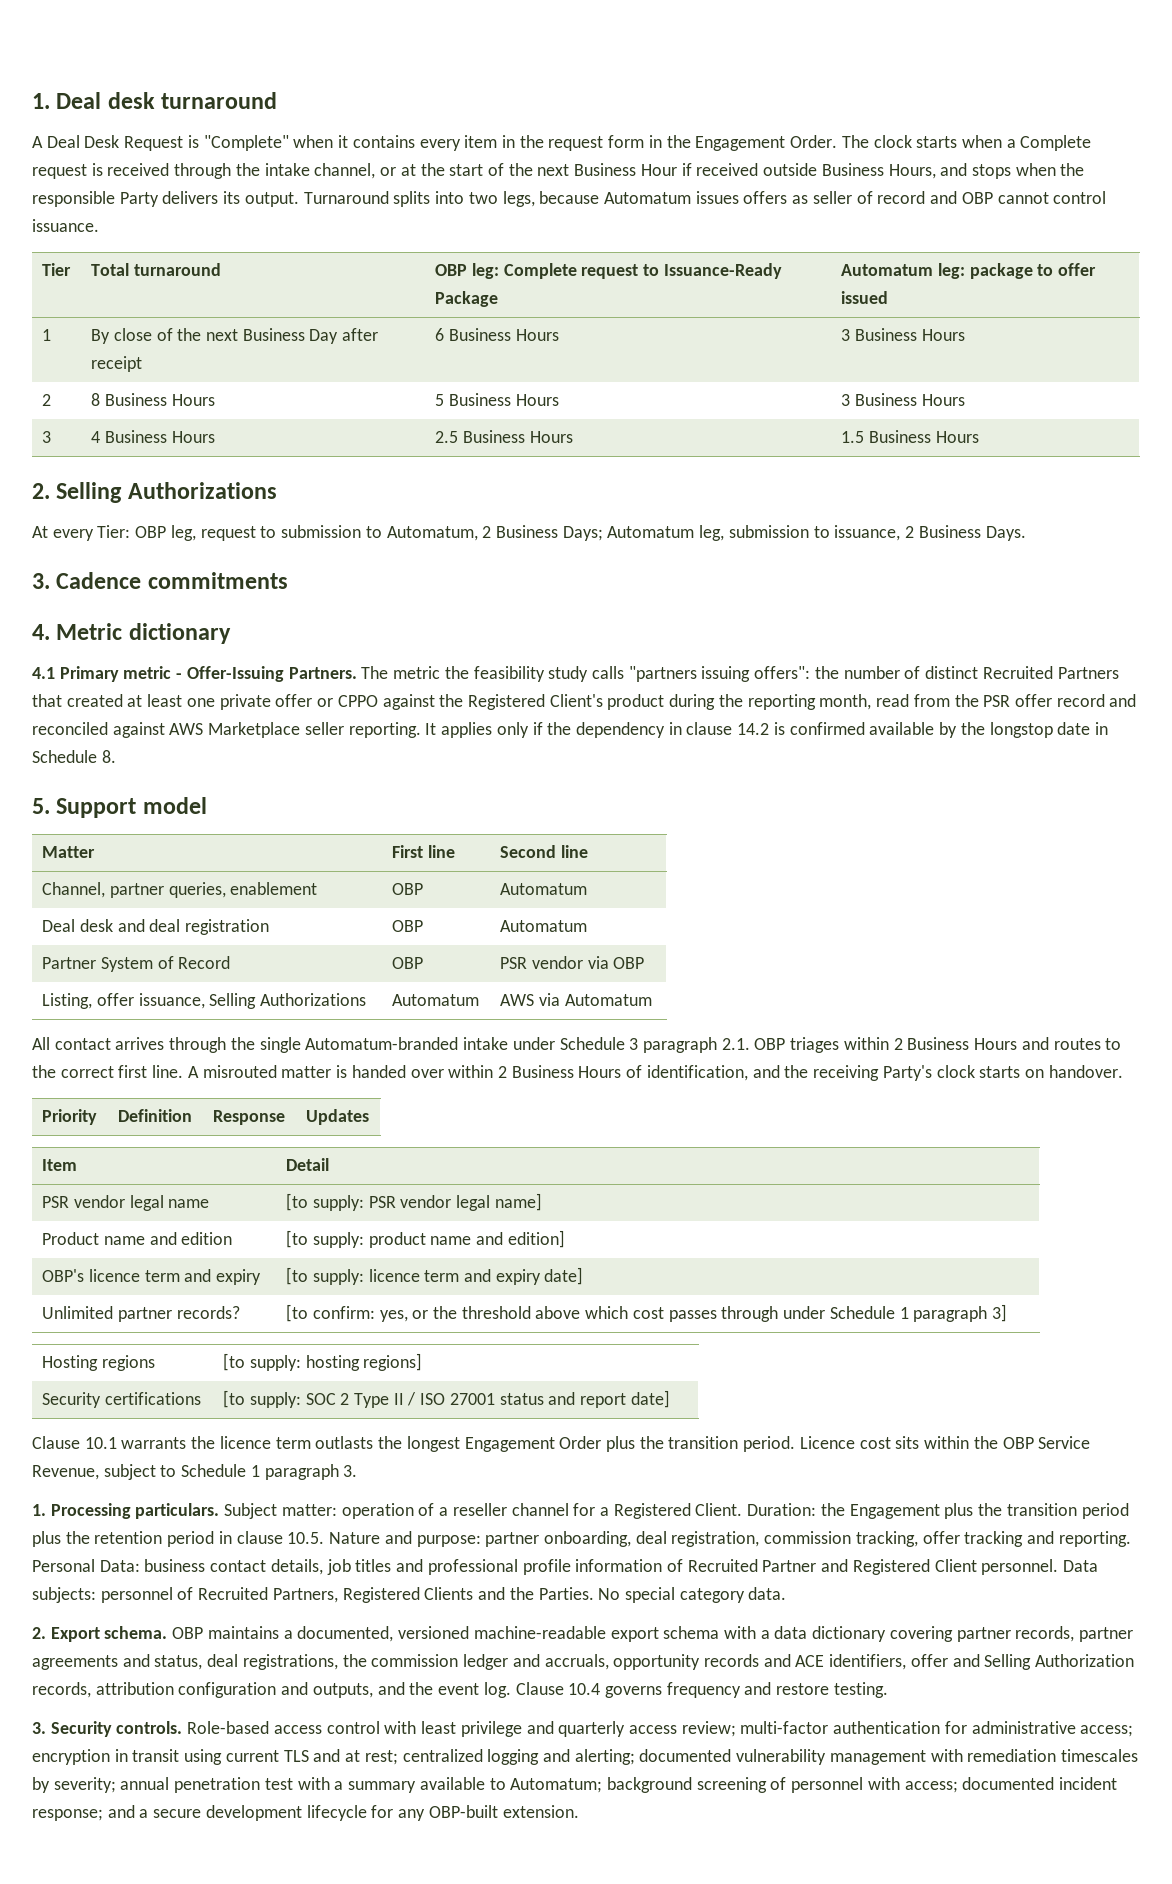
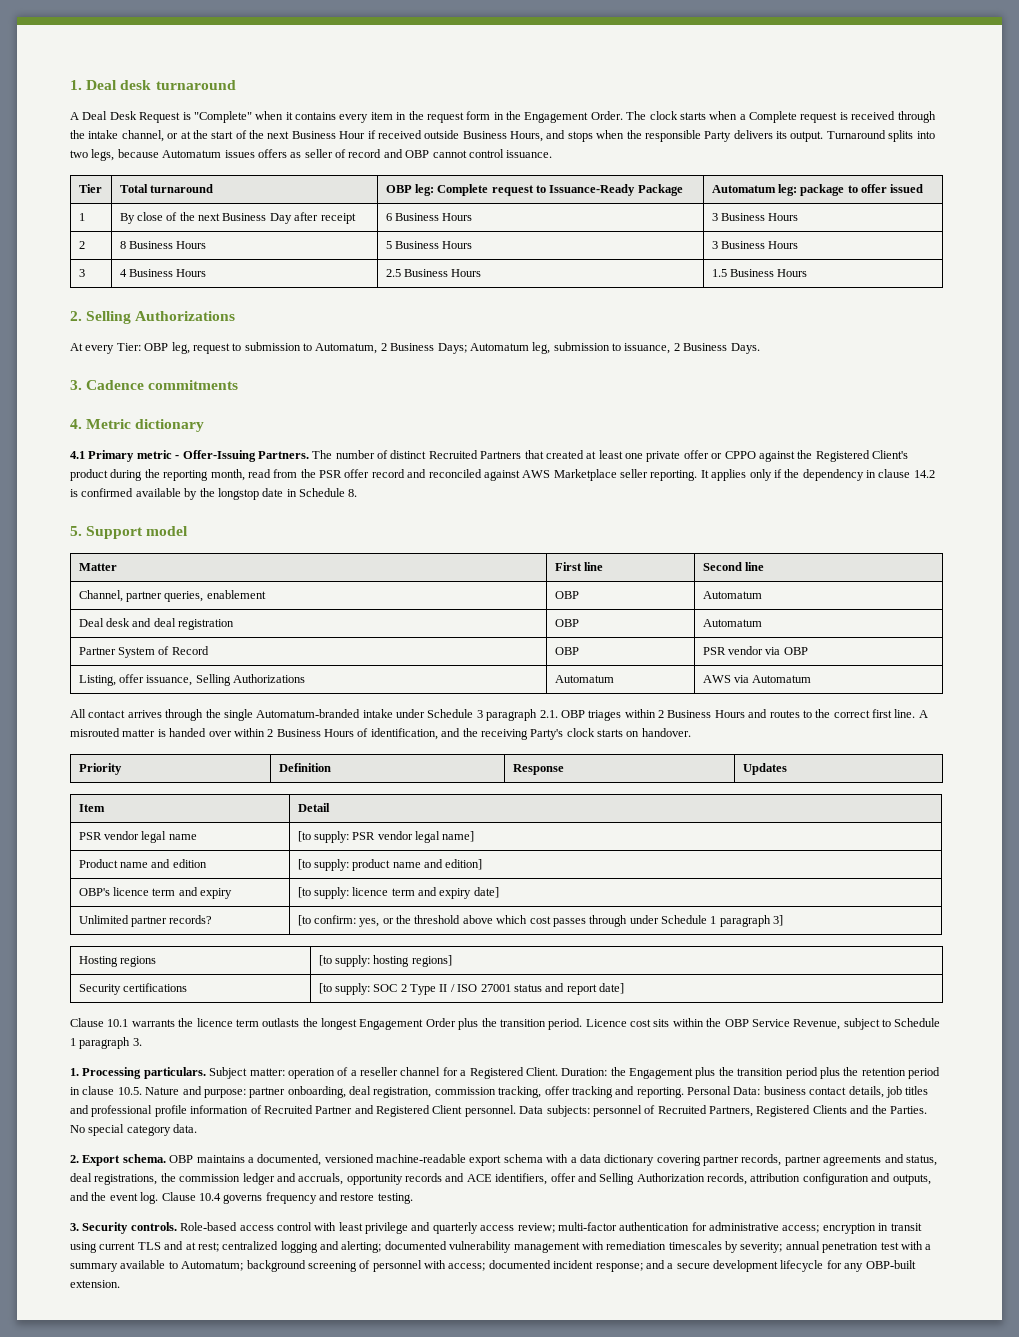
- The metric the feasibility study calls "partners issuing offers": the number of distinct Recruited Partners that created at least one private offer or CPPO against the Registered Client's product during the reporting month, read from the PSR offer record and reconciled against AWS Marketplace seller reporting.
+ The number of distinct Recruited Partners that created at least one private offer or CPPO against the Registered Client's product during the reporting month, read from the PSR offer record and reconciled against AWS Marketplace seller reporting.

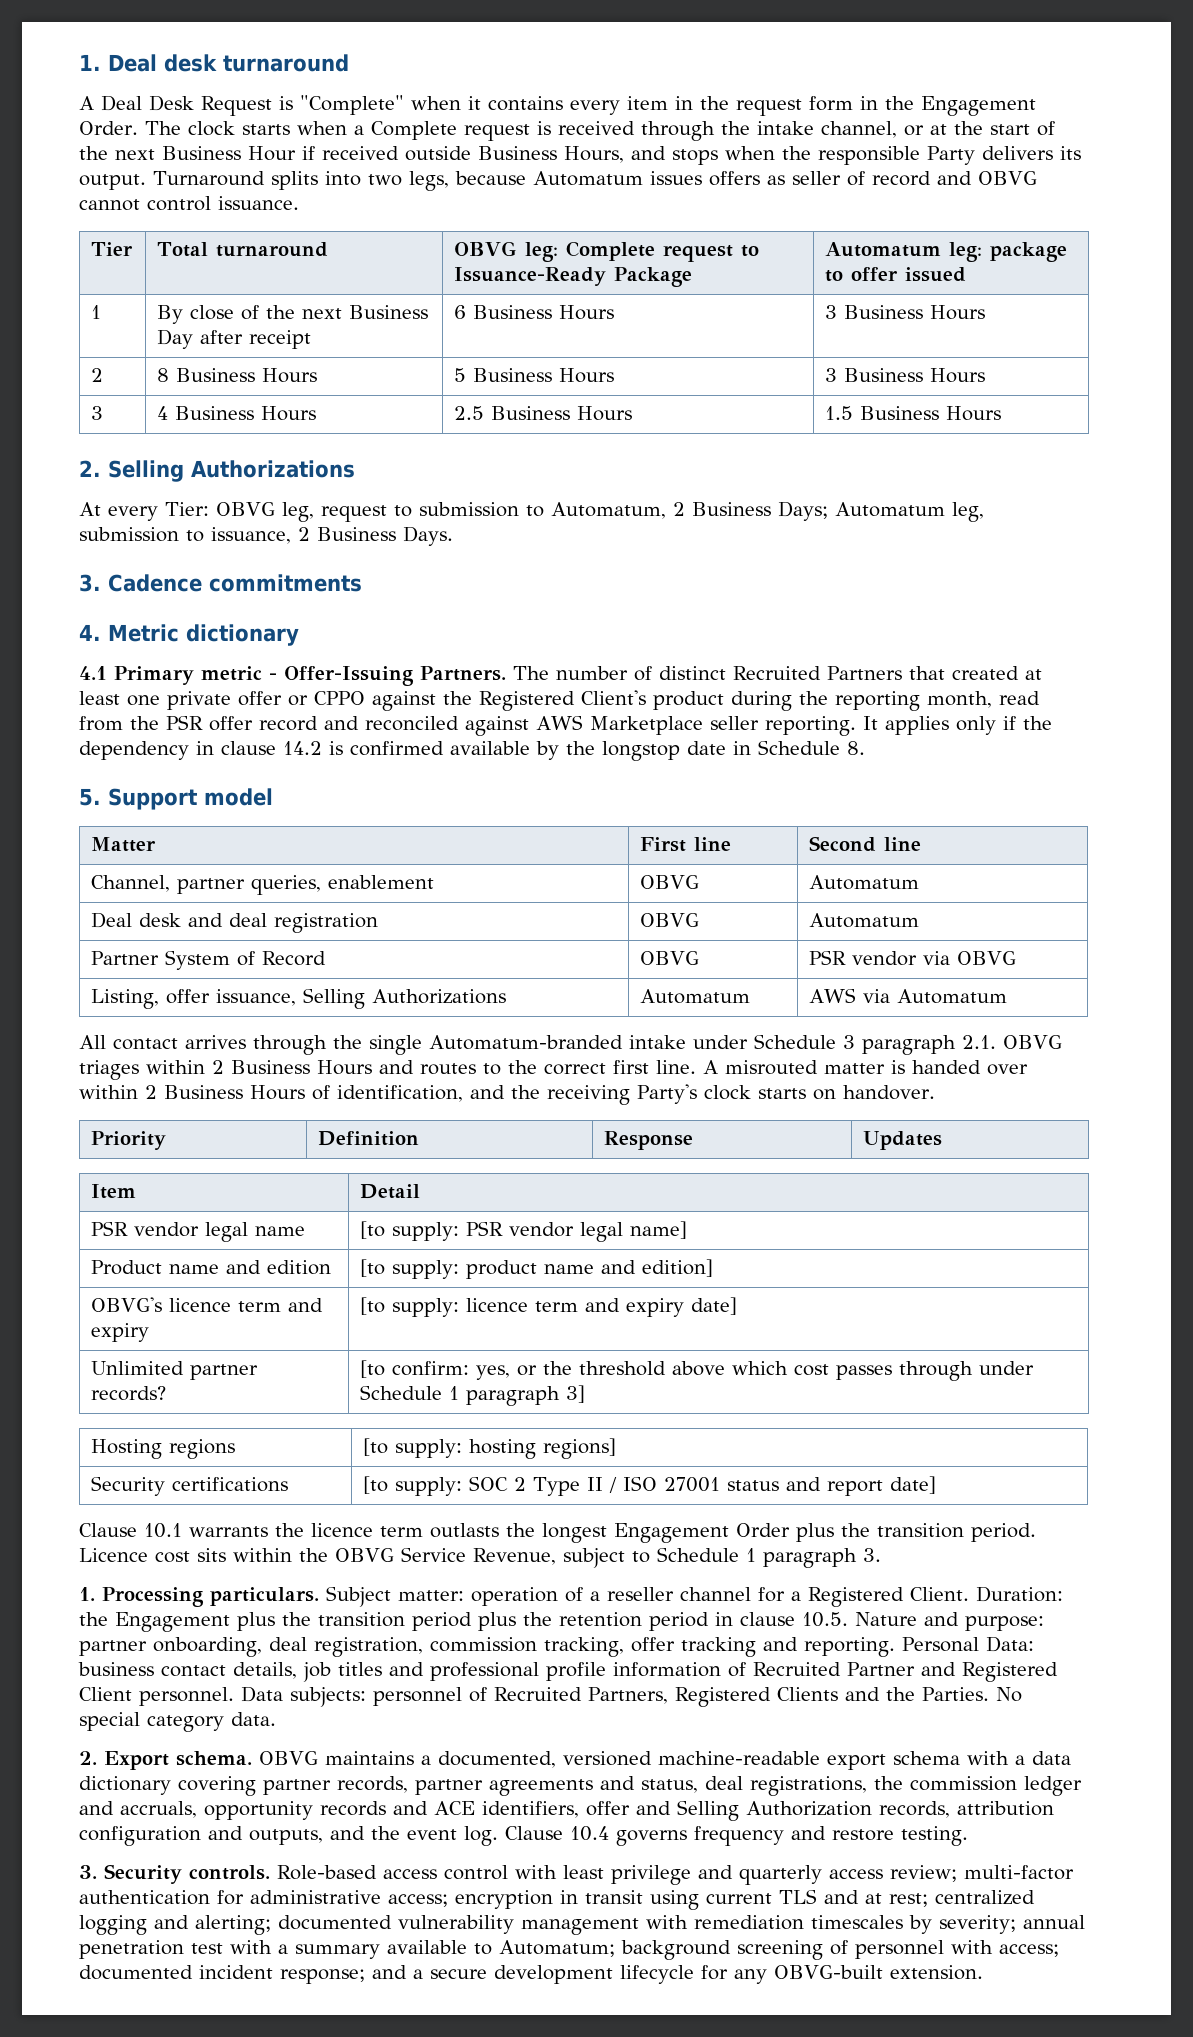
- Turnaround splits into two legs, because Automatum issues offers as seller of record and OBP cannot control issuance.
+ Turnaround splits into two legs, because Automatum issues offers as seller of record and OBVG cannot control issuance.
- Tier | Total turnaround | OBP leg: Complete request to Issuance-Ready Package | Automatum leg: package to offer issued
+ Tier | Total turnaround | OBVG leg: Complete request to Issuance-Ready Package | Automatum leg: package to offer issued
- At every Tier: OBP leg, request to submission to Automatum, 2 Business Days; Automatum leg, submission to issuance, 2 Business Days.
+ At every Tier: OBVG leg, request to submission to Automatum, 2 Business Days; Automatum leg, submission to issuance, 2 Business Days.
- Channel, partner queries, enablement | OBP | Automatum
+ Channel, partner queries, enablement | OBVG | Automatum
- Deal desk and deal registration | OBP | Automatum
+ Deal desk and deal registration | OBVG | Automatum
- Partner System of Record | OBP | PSR vendor via OBP
+ Partner System of Record | OBVG | PSR vendor via OBVG
- All contact arrives through the single Automatum-branded intake under Schedule 3 paragraph 2.1. OBP triages within 2 Business Hours and routes to the correct first line.
+ All contact arrives through the single Automatum-branded intake under Schedule 3 paragraph 2.1. OBVG triages within 2 Business Hours and routes to the correct first line.
- OBP's licence term and expiry | [to supply: licence term and expiry date]
+ OBVG's licence term and expiry | [to supply: licence term and expiry date]
- Licence cost sits within the OBP Service Revenue, subject to Schedule 1 paragraph 3.
+ Licence cost sits within the OBVG Service Revenue, subject to Schedule 1 paragraph 3.
- OBP maintains a documented, versioned machine-readable export schema with a data dictionary covering partner records, partner agreements and status, deal registrations, the commission ledger and accruals, opportunity records and ACE identifiers, offer and Selling Authorization records, attribution configuration and outputs, and the event log.
+ OBVG maintains a documented, versioned machine-readable export schema with a data dictionary covering partner records, partner agreements and status, deal registrations, the commission ledger and accruals, opportunity records and ACE identifiers, offer and Selling Authorization records, attribution configuration and outputs, and the event log.
- and a secure development lifecycle for any OBP-built extension.
+ and a secure development lifecycle for any OBVG-built extension.

